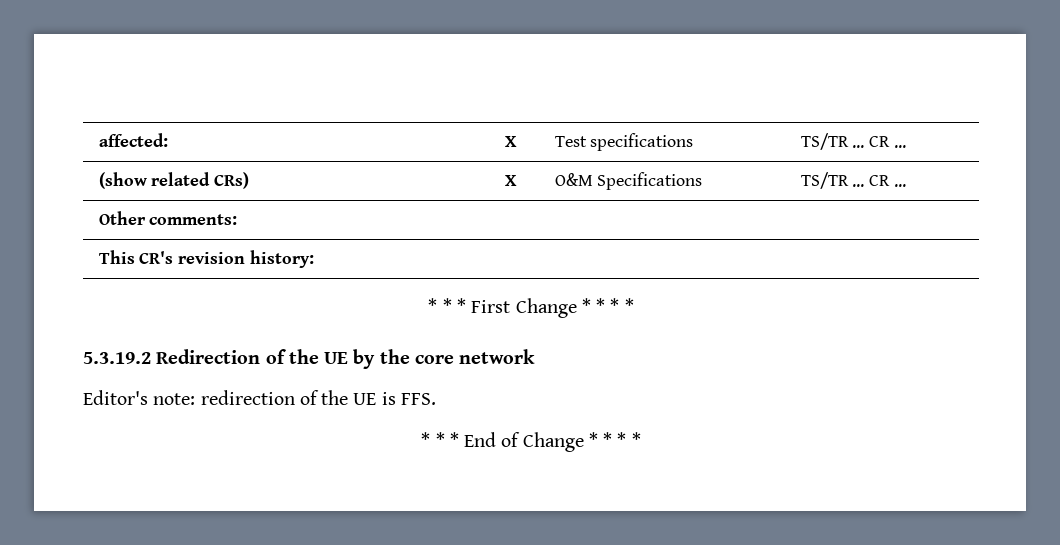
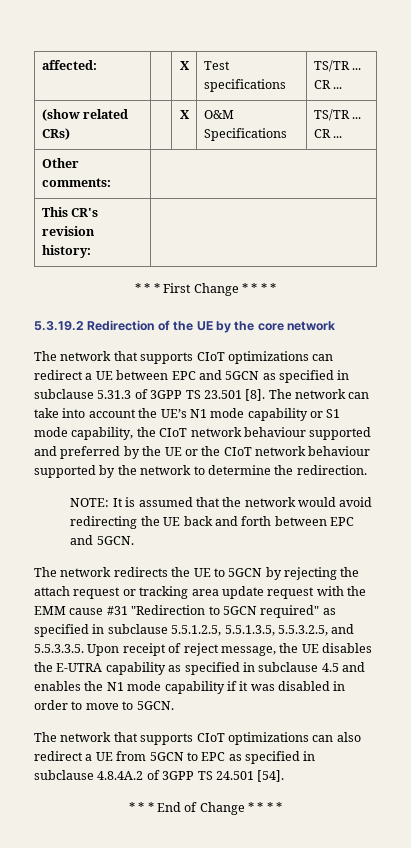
- Editor's note: redirection of the UE is FFS.
+ The network that supports CIoT optimizations can redirect a UE between EPC and 5GCN as specified in subclause 5.31.3 of 3GPP TS 23.501 [8]. The network can take into account the UE’s N1 mode capability or S1 mode capability, the CIoT network behaviour supported and preferred by the UE or the CIoT network behaviour supported by the network to determine the redirection.
+ NOTE: It is assumed that the network would avoid redirecting the UE back and forth between EPC and 5GCN.
+ The network redirects the UE to 5GCN by rejecting the attach request or tracking area update request with the EMM cause #31 "Redirection to 5GCN required" as specified in subclause 5.5.1.2.5, 5.5.1.3.5, 5.5.3.2.5, and 5.5.3.3.5. Upon receipt of reject message, the UE disables the E-UTRA capability as specified in subclause 4.5 and enables the N1 mode capability if it was disabled in order to move to 5GCN.
+ The network that supports CIoT optimizations can also redirect a UE from 5GCN to EPC as specified in subclause 4.8.4A.2 of 3GPP TS 24.501 [54].

